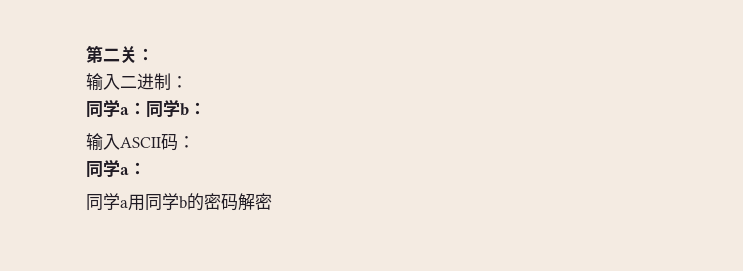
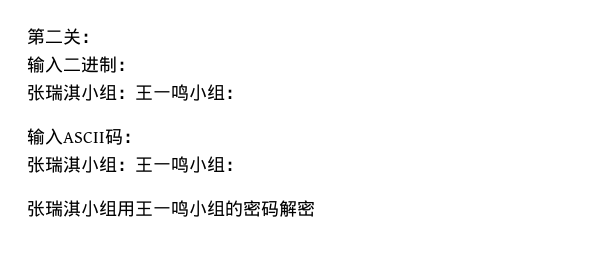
  输入二进制：
- 同学a：同学b：
+ 张瑞淇小组：王一鸣小组：
  输入ASCII码：
- 同学a：
- 同学a用同学b的密码解密
+ 张瑞淇小组：王一鸣小组：
+ 张瑞淇小组用王一鸣小组的密码解密

